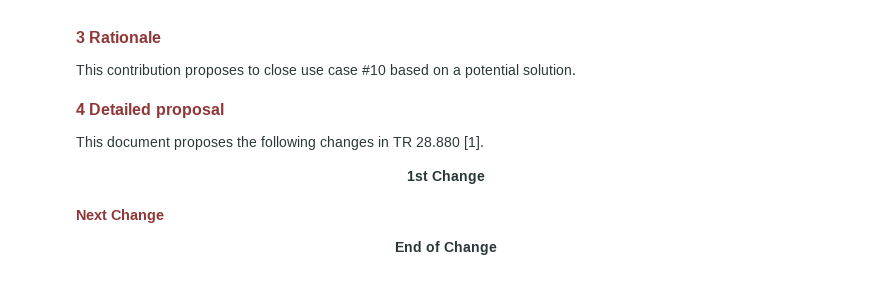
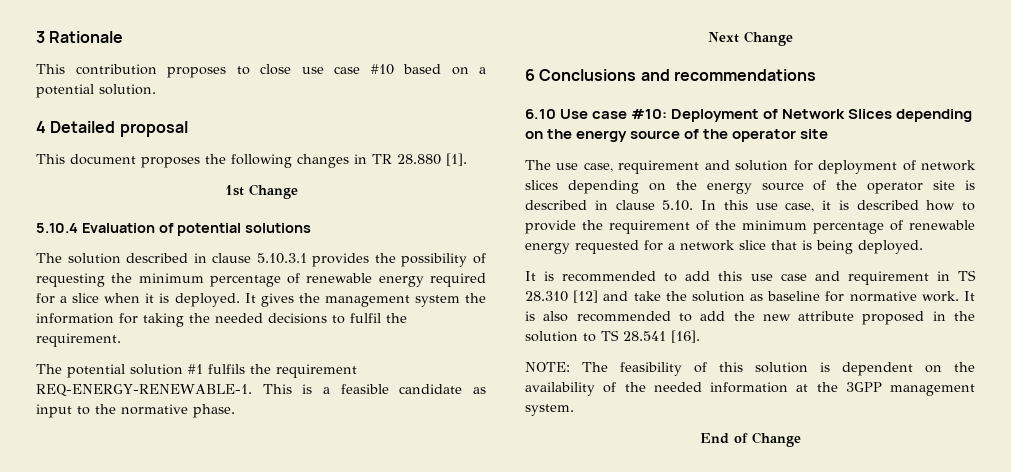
+ 5.10.4 Evaluation of potential solutions
+ The solution described in clause 5.10.3.1 provides the possibility of requesting the minimum percentage of renewable energy required for a slice when it is deployed. It gives the management system the information for taking the needed decisions to fulfil the requirement.
+ The potential solution #1 fulfils the requirement REQ-ENERGY-RENEWABLE-1. This is a feasible candidate as input to the normative phase.
  Next Change
+ 6 Conclusions and recommendations
+ 6.10 Use case #10: Deployment of Network Slices depending on the energy source of the operator site
+ The use case, requirement and solution for deployment of network slices depending on the energy source of the operator site is described in clause 5.10. In this use case, it is described how to provide the requirement of the minimum percentage of renewable energy requested for a network slice that is being deployed.
+ It is recommended to add this use case and requirement in TS 28.310 [12] and take the solution as baseline for normative work. It is also recommended to add the new attribute proposed in the solution to TS 28.541 [16].
+ NOTE: The feasibility of this solution is dependent on the availability of the needed information at the 3GPP management system.

